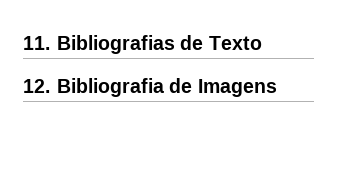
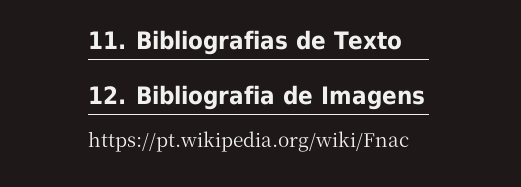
+ https://pt.wikipedia.org/wiki/Fnac

